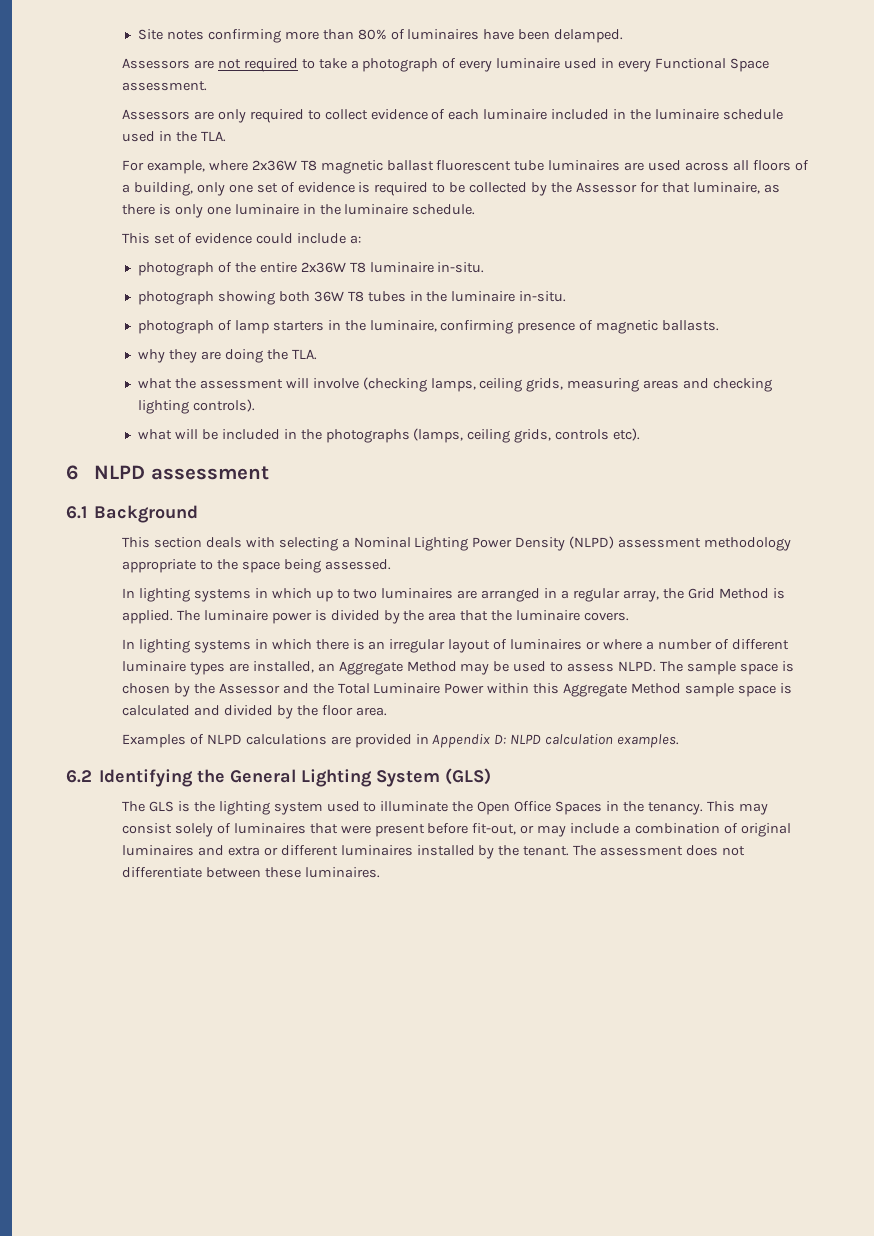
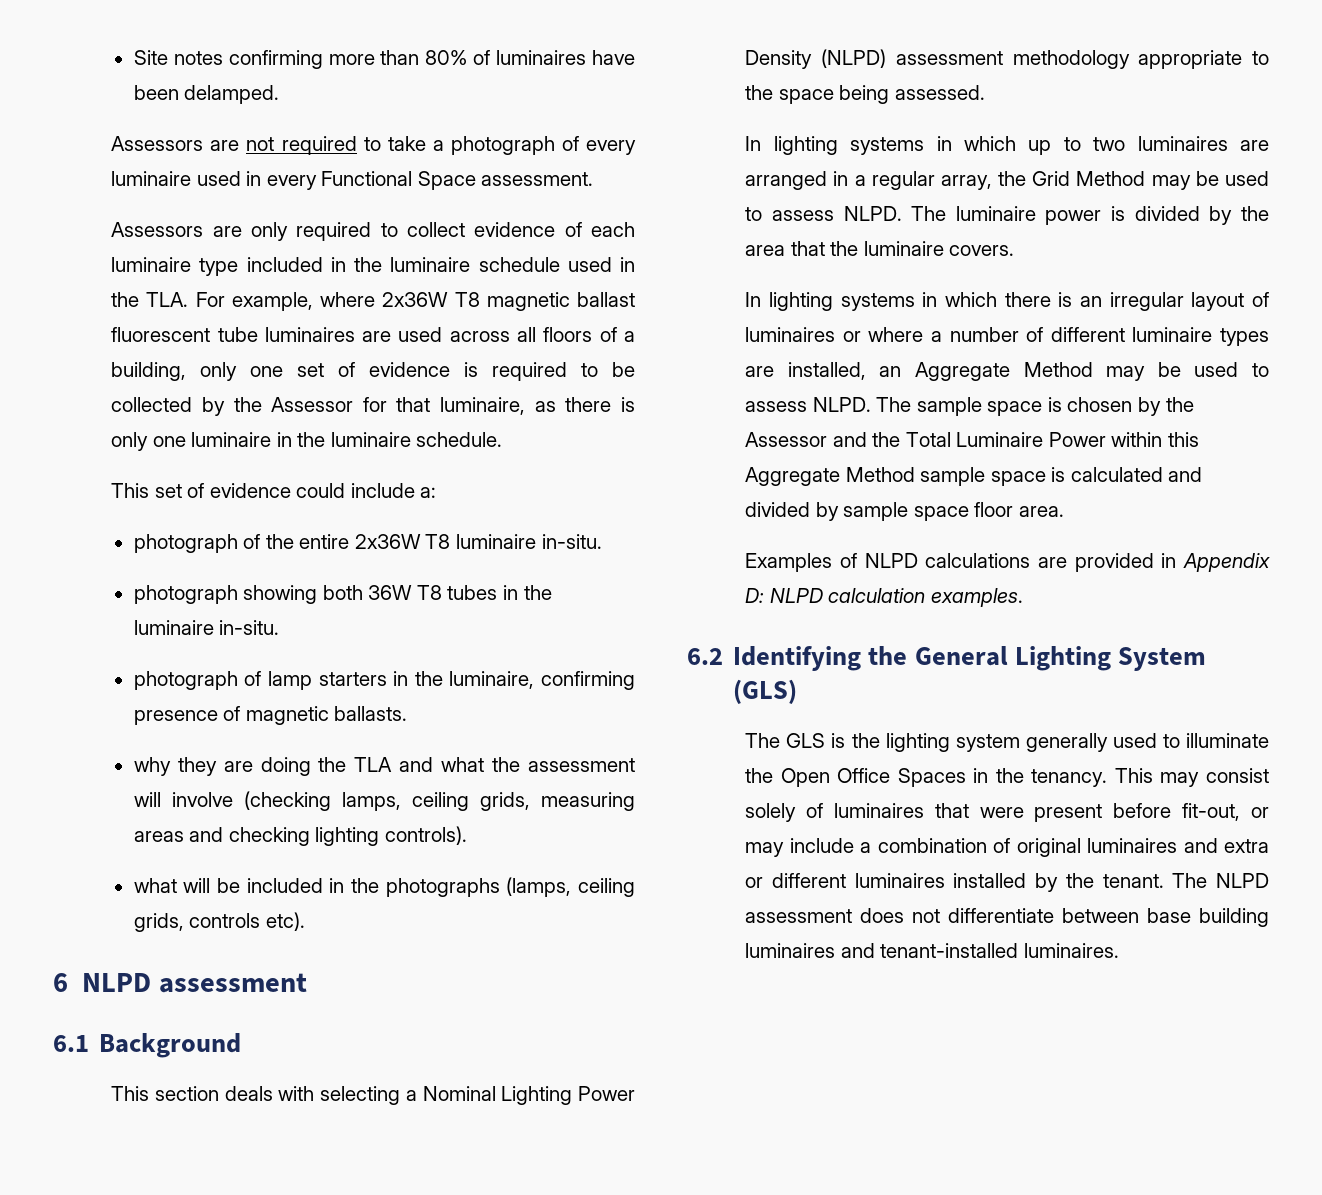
- Assessors are only required to collect evidence of each luminaire included in the luminaire schedule used in the TLA.
- For example, where 2x36W T8 magnetic ballast fluorescent tube luminaires are used across all floors of a building, only one set of evidence is required to be collected by the Assessor for that luminaire, as there is only one luminaire in the luminaire schedule.
+ Assessors are only required to collect evidence of each luminaire type included in the luminaire schedule used in the TLA. For example, where 2x36W T8 magnetic ballast fluorescent tube luminaires are used across all floors of a building, only one set of evidence is required to be collected by the Assessor for that luminaire, as there is only one luminaire in the luminaire schedule.
- why they are doing the TLA.
- what the assessment will involve (checking lamps, ceiling grids, measuring areas and checking lighting controls).
+ why they are doing the TLA and what the assessment will involve (checking lamps, ceiling grids, measuring areas and checking lighting controls).
- In lighting systems in which up to two luminaires are arranged in a regular array, the Grid Method is applied.
+ In lighting systems in which up to two luminaires are arranged in a regular array, the Grid Method may be used to assess NLPD.
- The sample space is chosen by the Assessor and the Total Luminaire Power within this Aggregate Method sample space is calculated and divided by the floor area.
+ The sample space is chosen by the Assessor and the Total Luminaire Power within this Aggregate Method sample space is calculated and divided by sample space floor area.
- The GLS is the lighting system used to illuminate the Open Office Spaces in the tenancy.
+ The GLS is the lighting system generally used to illuminate the Open Office Spaces in the tenancy.
- The assessment does not differentiate between these luminaires.
+ The NLPD assessment does not differentiate between base building luminaires and tenant-installed luminaires.

